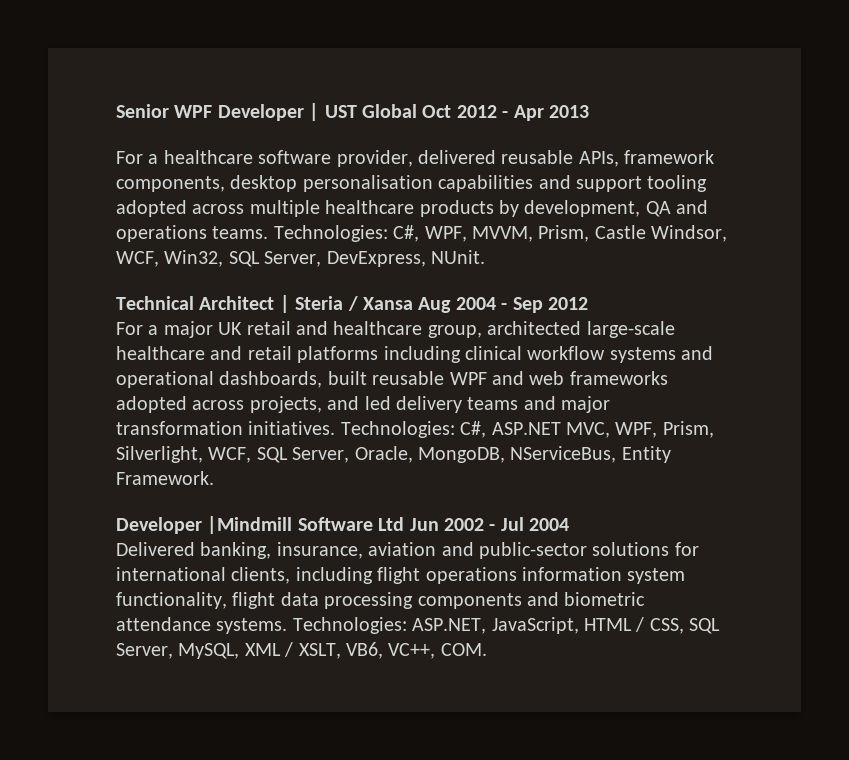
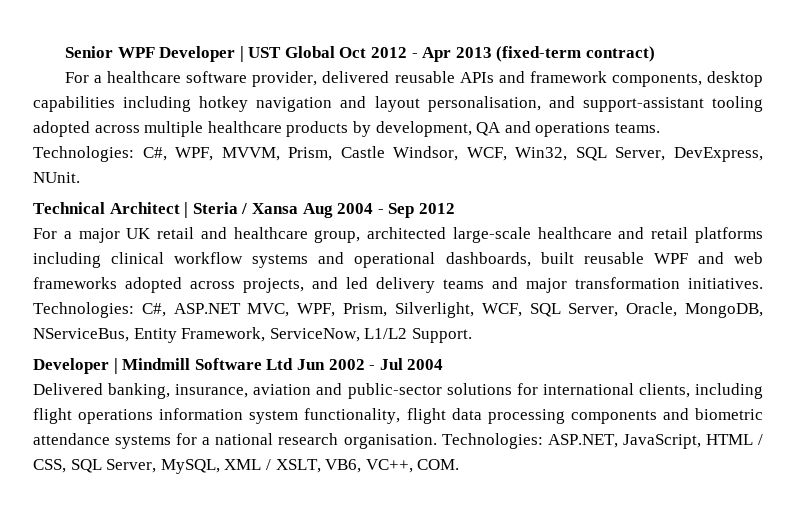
- Senior WPF Developer | UST Global Oct 2012 - Apr 2013
+ Senior WPF Developer | UST Global Oct 2012 - Apr 2013 (fixed-term contract)
- For a healthcare software provider, delivered reusable APIs, framework components, desktop personalisation capabilities and support tooling adopted across multiple healthcare products by development, QA and operations teams.
+ For a healthcare software provider, delivered reusable APIs and framework components, desktop capabilities including hotkey navigation and layout personalisation, and support-assistant tooling adopted across multiple healthcare products by development, QA and operations teams.
- Technologies: C#, ASP.NET MVC, WPF, Prism, Silverlight, WCF, SQL Server, Oracle, MongoDB, NServiceBus, Entity Framework.
- Developer |Mindmill Software Ltd Jun 2002 - Jul 2004
+ Technologies: C#, ASP.NET MVC, WPF, Prism, Silverlight, WCF, SQL Server, Oracle, MongoDB, NServiceBus, Entity Framework, ServiceNow, L1/L2 Support.
+ Developer | Mindmill Software Ltd Jun 2002 - Jul 2004
- Delivered banking, insurance, aviation and public-sector solutions for international clients, including flight operations information system functionality, flight data processing components and biometric attendance systems.
+ Delivered banking, insurance, aviation and public-sector solutions for international clients, including flight operations information system functionality, flight data processing components and biometric attendance systems for a national research organisation.

